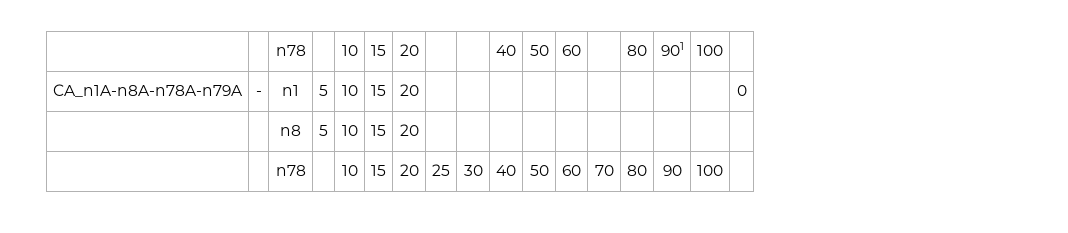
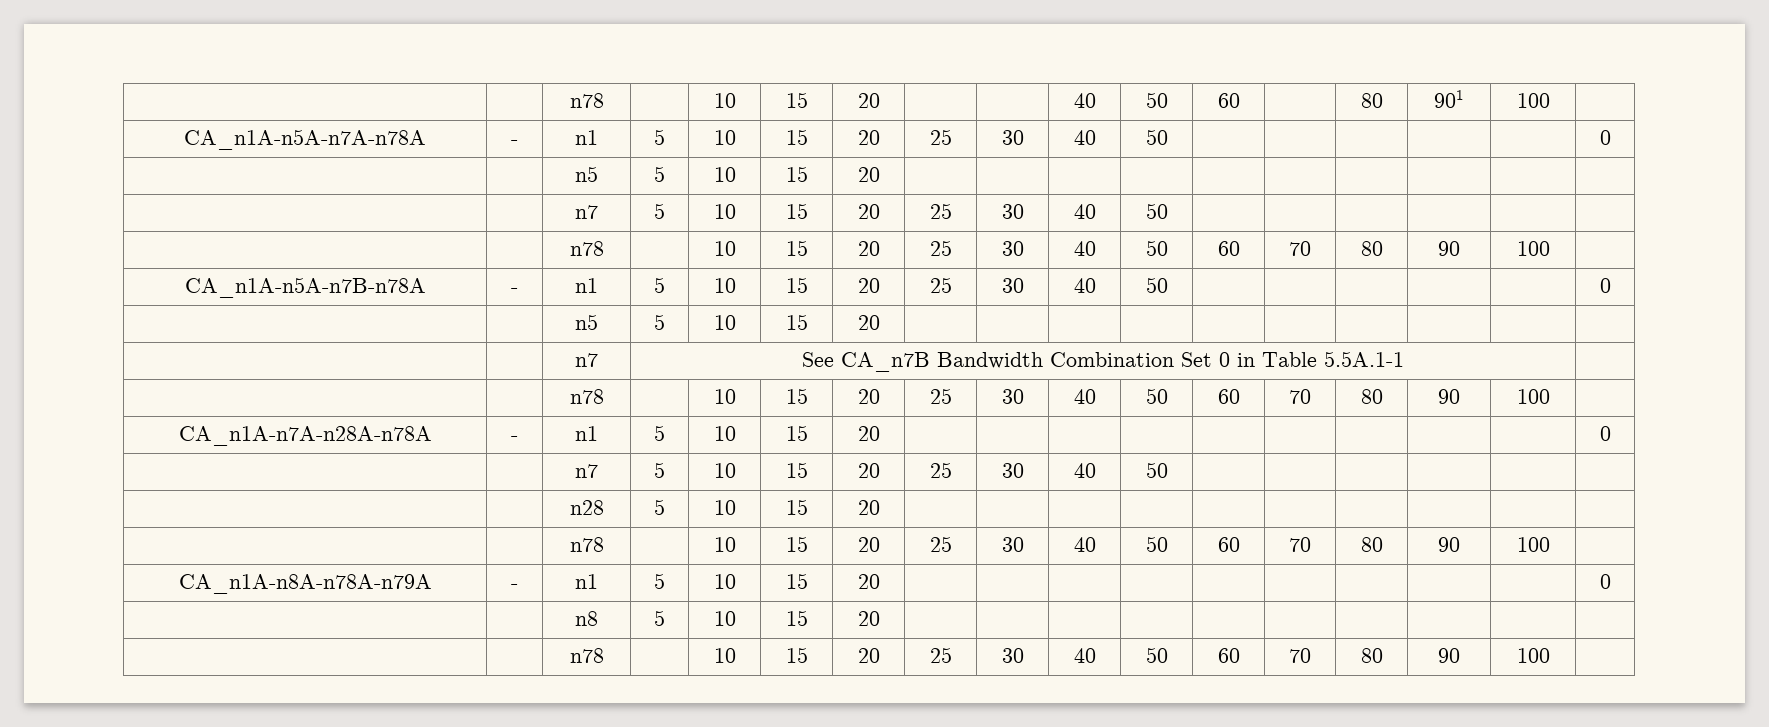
+ CA_n1A-n5A-n7A-n78A | - | n1 | 5 | 10 | 15 | 20 | 25 | 30 | 40 | 50 | | | | | | 0
+ | | n5 | 5 | 10 | 15 | 20 | | | | | | | | | |
+ | | n7 | 5 | 10 | 15 | 20 | 25 | 30 | 40 | 50 | | | | | |
+ | | n78 | | 10 | 15 | 20 | 25 | 30 | 40 | 50 | 60 | 70 | 80 | 90 | 100 |
+ CA_n1A-n5A-n7B-n78A | - | n1 | 5 | 10 | 15 | 20 | 25 | 30 | 40 | 50 | | | | | | 0
+ | | n5 | 5 | 10 | 15 | 20 | | | | | | | | | |
+ | | n7 | See CA_n7B Bandwidth Combination Set 0 in Table 5.5A.1-1 |
+ | | n78 | | 10 | 15 | 20 | 25 | 30 | 40 | 50 | 60 | 70 | 80 | 90 | 100 |
+ CA_n1A-n7A-n28A-n78A | - | n1 | 5 | 10 | 15 | 20 | | | | | | | | | | 0
+ | | n7 | 5 | 10 | 15 | 20 | 25 | 30 | 40 | 50 | | | | | |
+ | | n28 | 5 | 10 | 15 | 20 | | | | | | | | | |
+ | | n78 | | 10 | 15 | 20 | 25 | 30 | 40 | 50 | 60 | 70 | 80 | 90 | 100 |

